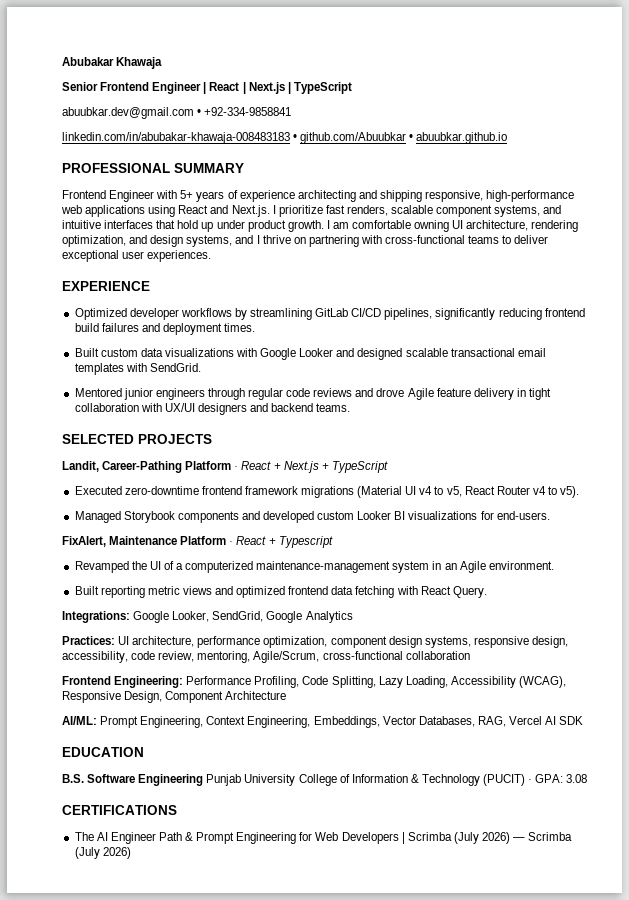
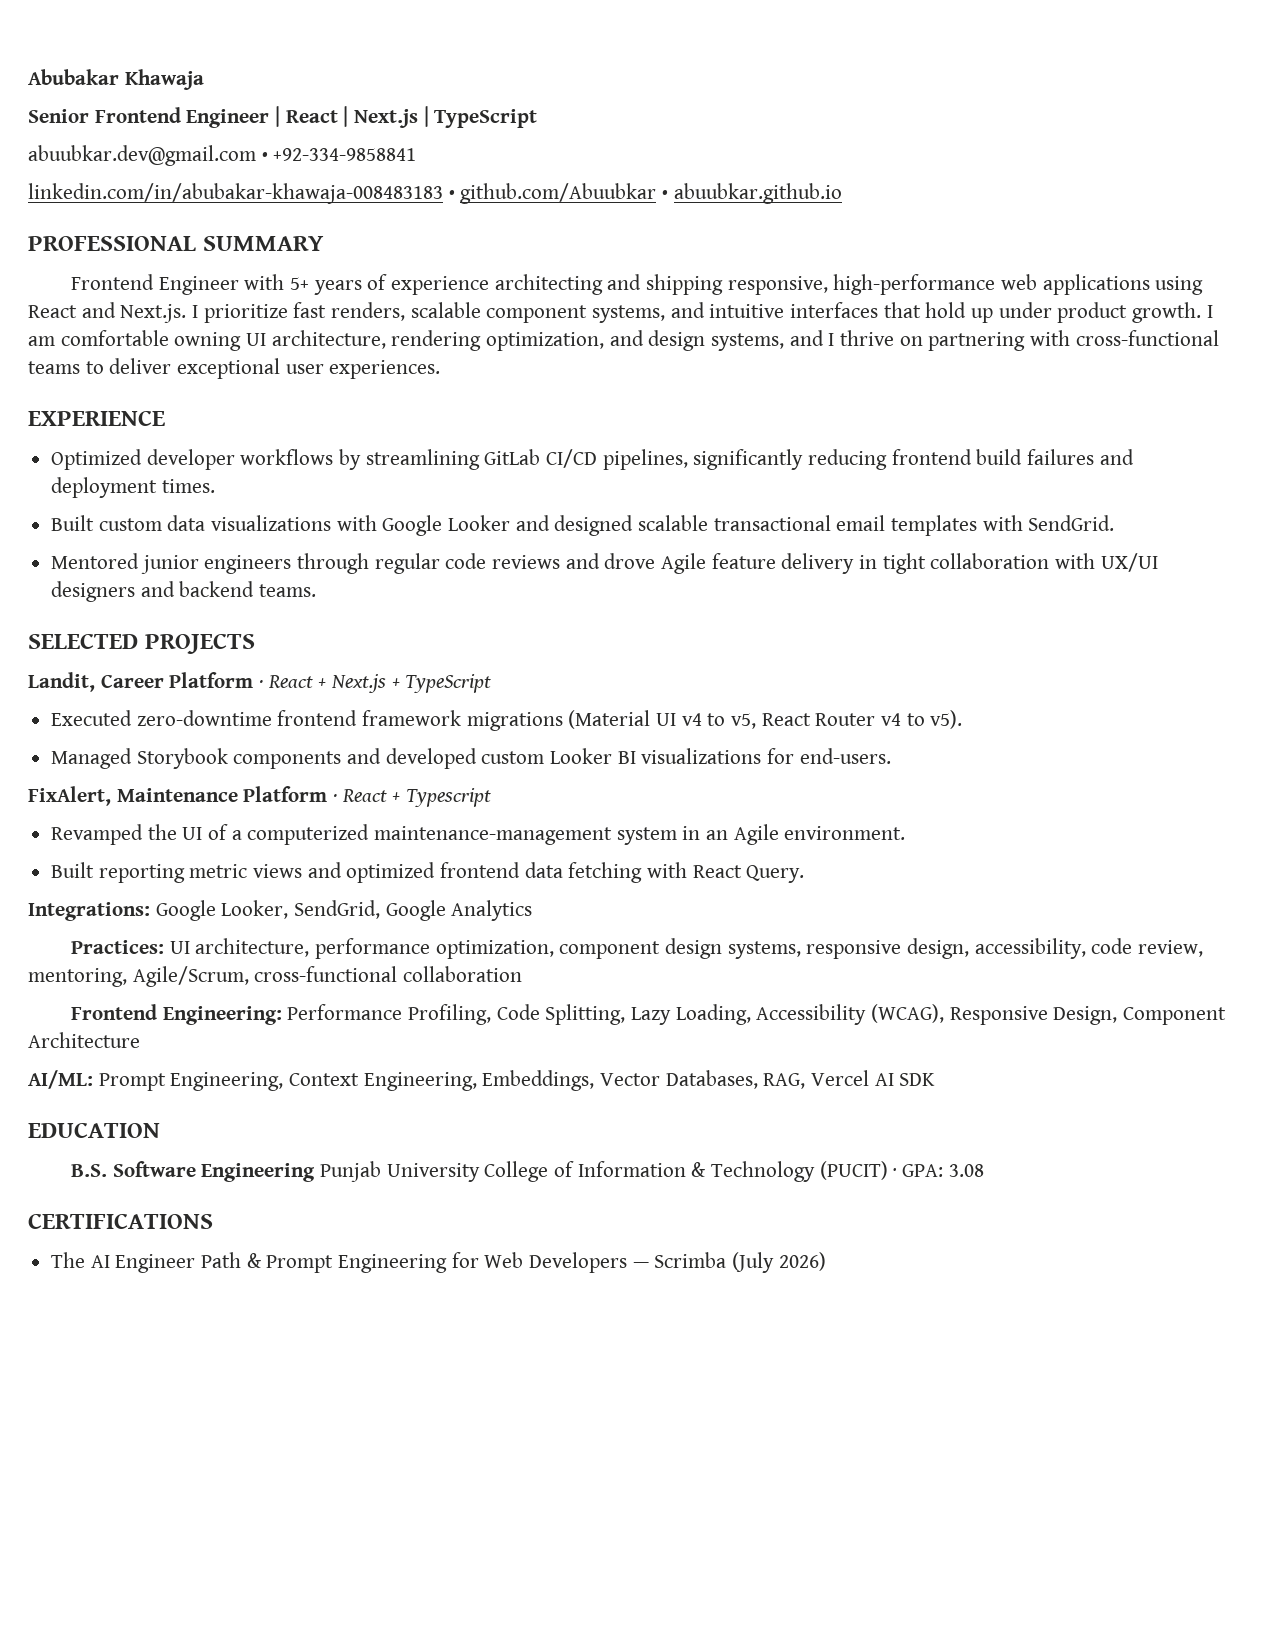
- Landit, Career-Pathing Platform · React + Next.js + TypeScript
+ Landit, Career Platform · React + Next.js + TypeScript
- The AI Engineer Path & Prompt Engineering for Web Developers | Scrimba (July 2026) — Scrimba (July 2026)
+ The AI Engineer Path & Prompt Engineering for Web Developers — Scrimba (July 2026)

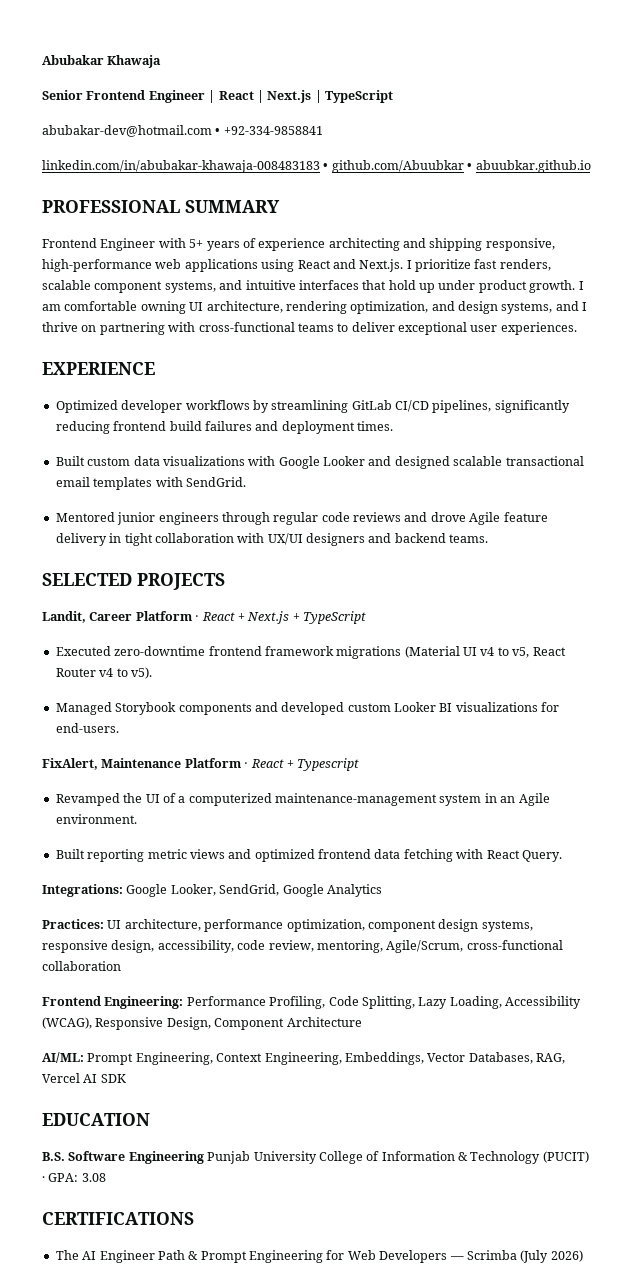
- abuubkar.dev@gmail.com • +92-334-9858841
+ abubakar-dev@hotmail.com • +92-334-9858841

